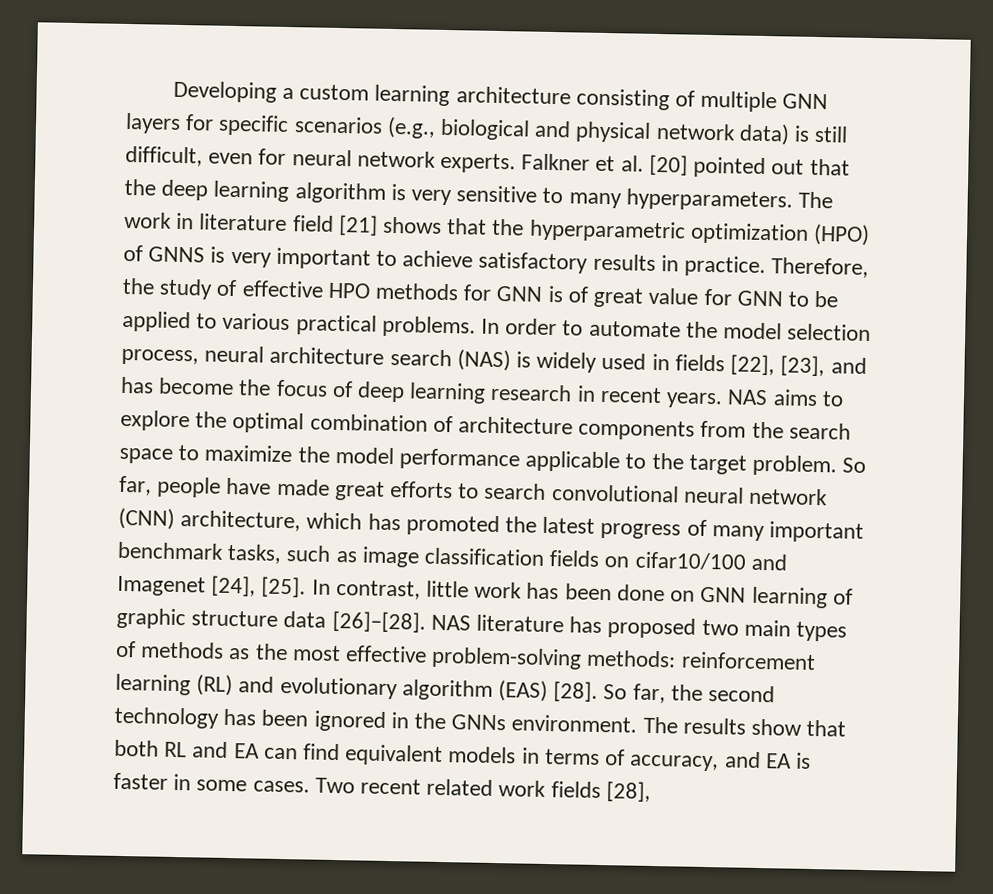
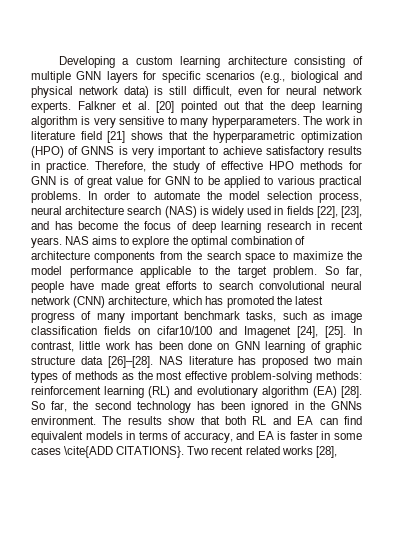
- NAS literature has proposed two main types of methods as the most effective problem-solving methods: reinforcement learning (RL) and evolutionary algorithm (EAS) [28].
+ NAS literature has proposed two main types of methods as the most effective problem-solving methods: reinforcement learning (RL) and evolutionary algorithm (EA) [28].
- The results show that both RL and EA can find equivalent models in terms of accuracy, and EA is faster in some cases.
+ The results show that both RL and EA can find equivalent models in terms of accuracy, and EA is faster in some cases \cite{ADD CITATIONS}.
- Two recent related work fields [28],
+ Two recent related works [28],

